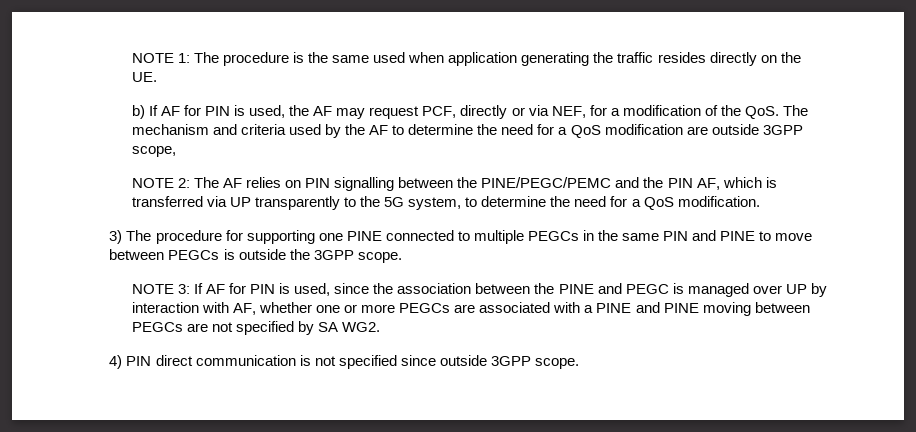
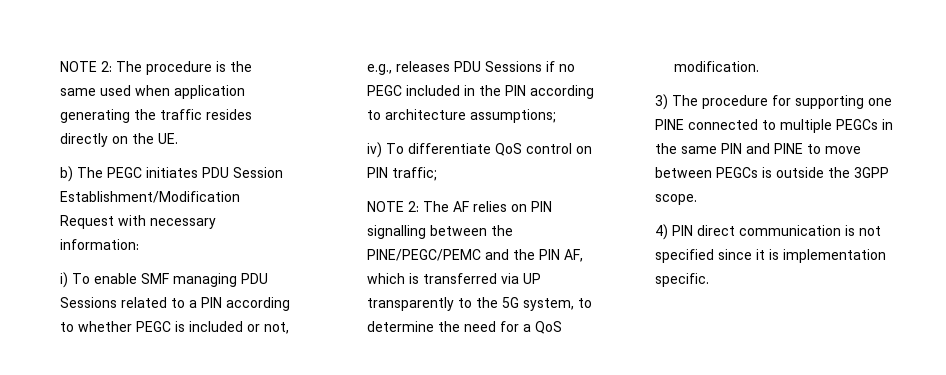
- NOTE 1: The procedure is the same used when application generating the traffic resides directly on the UE.
+ NOTE 2: The procedure is the same used when application generating the traffic resides directly on the UE.
- b) If AF for PIN is used, the AF may request PCF, directly or via NEF, for a modification of the QoS. The mechanism and criteria used by the AF to determine the need for a QoS modification are outside 3GPP scope,
+ b) The PEGC initiates PDU Session Establishment/Modification Request with necessary information:
+ i) To enable SMF managing PDU Sessions related to a PIN according to whether PEGC is included or not, e.g., releases PDU Sessions if no PEGC included in the PIN according to architecture assumptions;
+ iv) To differentiate QoS control on PIN traffic;
- NOTE 3: If AF for PIN is used, since the association between the PINE and PEGC is managed over UP by interaction with AF, whether one or more PEGCs are associated with a PINE and PINE moving between PEGCs are not specified by SA WG2.
- 4) PIN direct communication is not specified since outside 3GPP scope.
+ 4) PIN direct communication is not specified since it is implementation specific.

